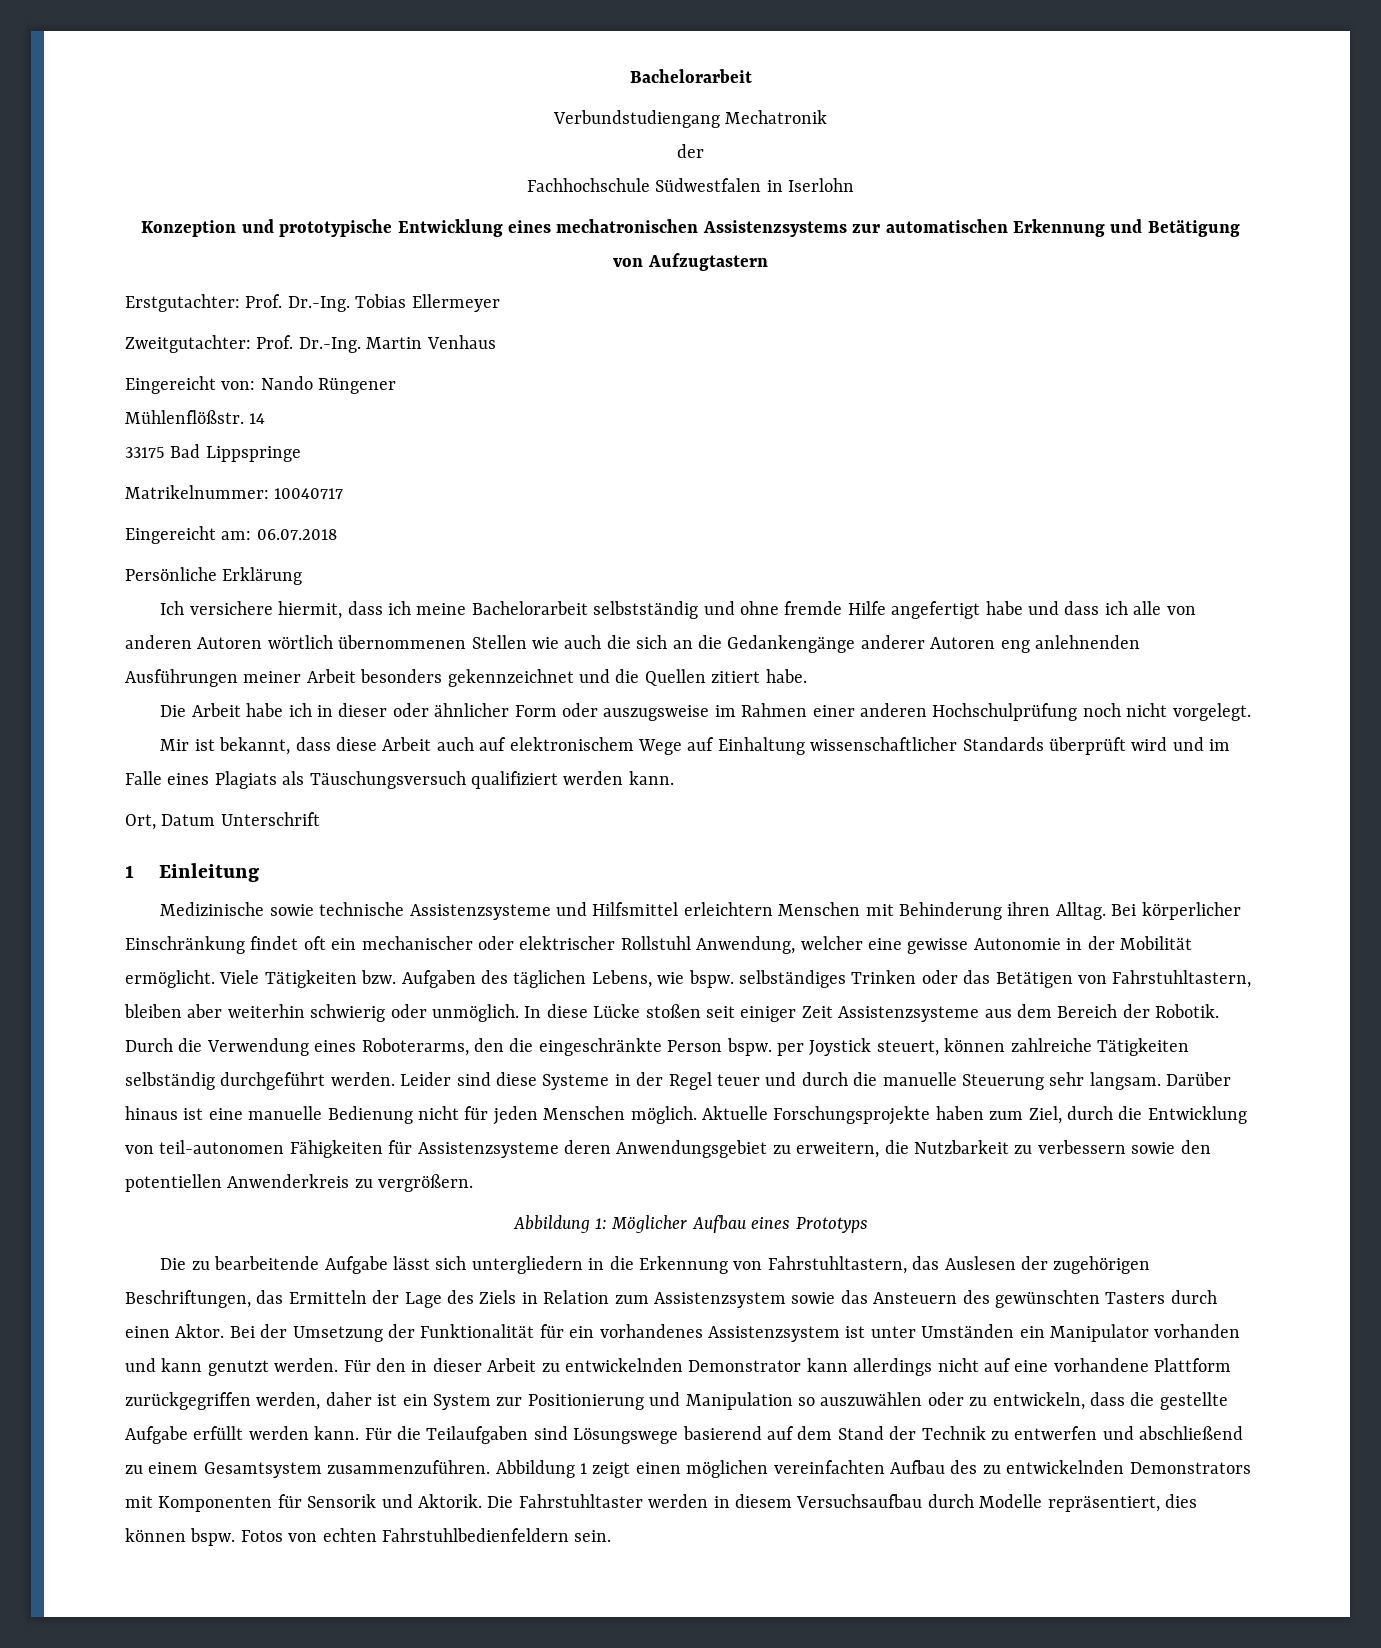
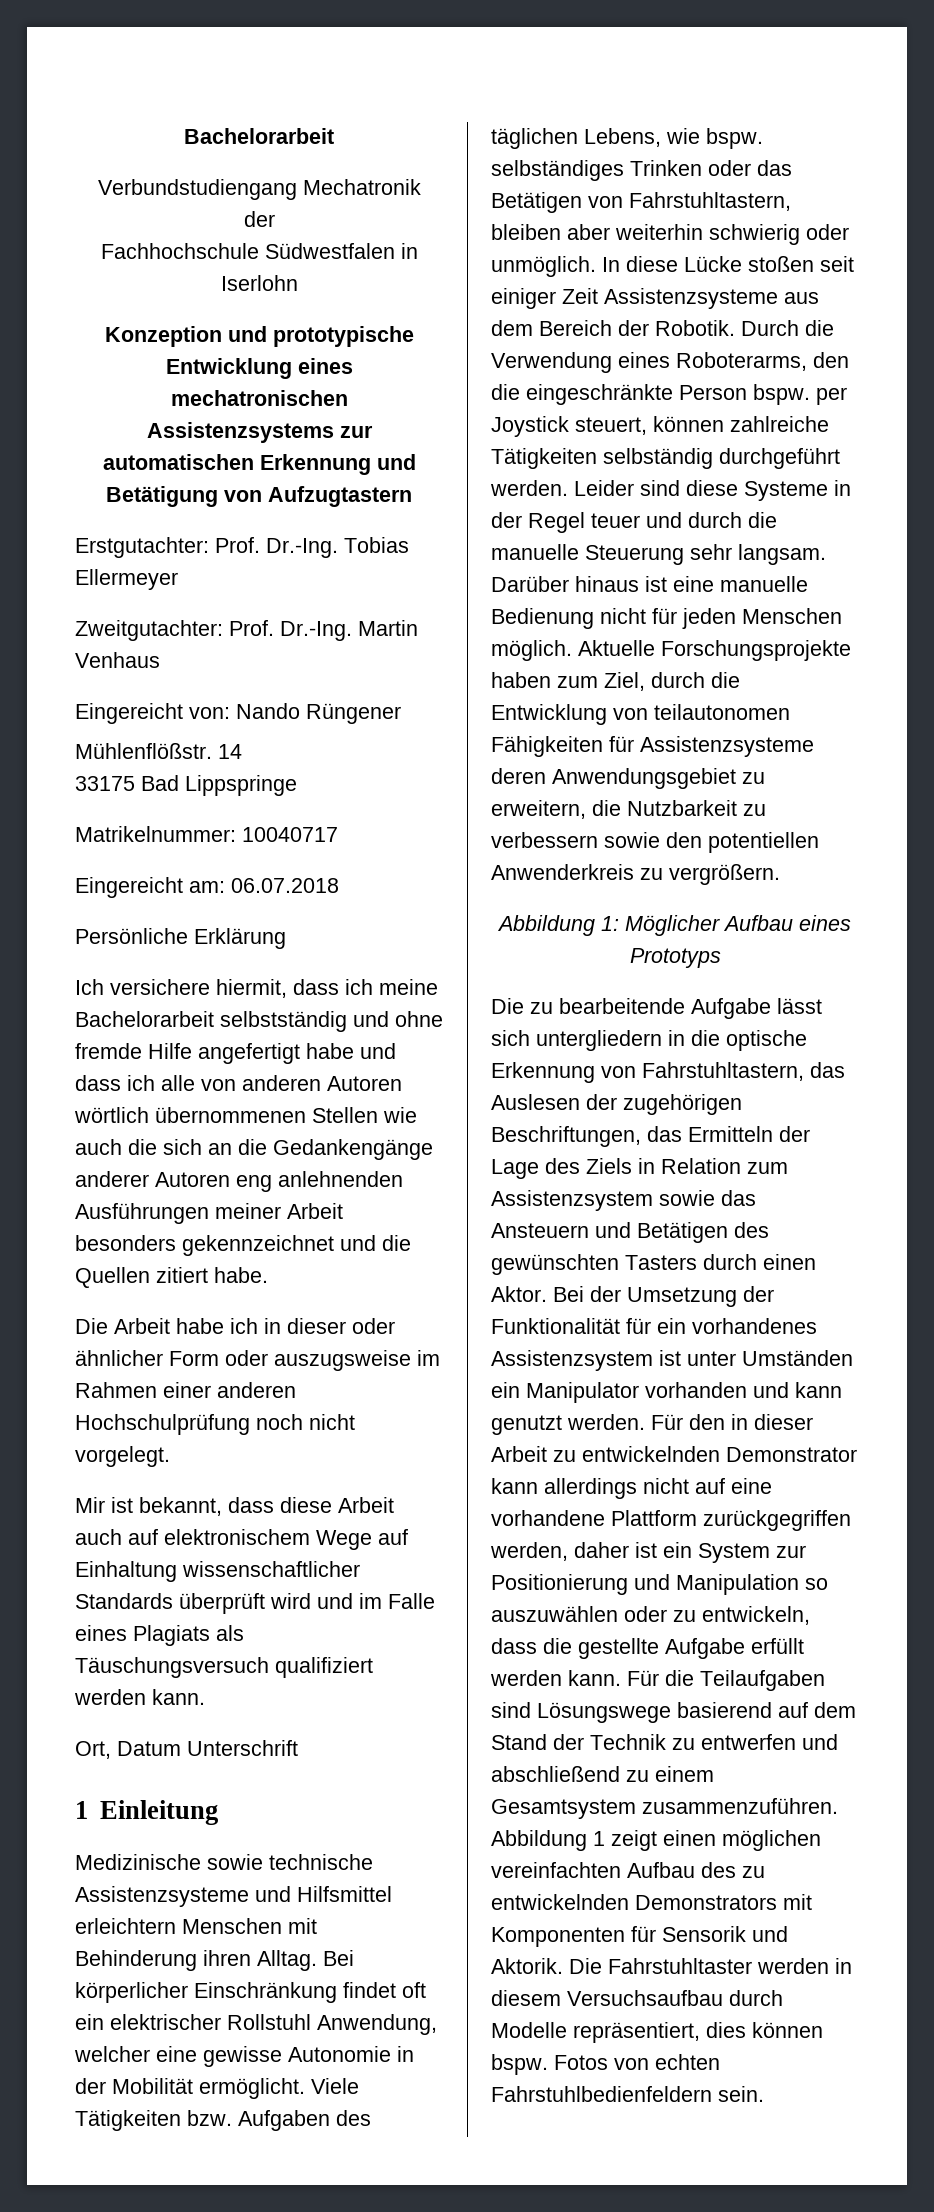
- Bei körperlicher Einschränkung findet oft ein mechanischer oder elektrischer Rollstuhl Anwendung, welcher eine gewisse Autonomie in der Mobilität ermöglicht.
+ Bei körperlicher Einschränkung findet oft ein elektrischer Rollstuhl Anwendung, welcher eine gewisse Autonomie in der Mobilität ermöglicht.
- Aktuelle Forschungsprojekte haben zum Ziel, durch die Entwicklung von teil-autonomen Fähigkeiten für Assistenzsysteme deren Anwendungsgebiet zu erweitern, die Nutzbarkeit zu verbessern sowie den potentiellen Anwenderkreis zu vergrößern.
+ Aktuelle Forschungsprojekte haben zum Ziel, durch die Entwicklung von teilautonomen Fähigkeiten für Assistenzsysteme deren Anwendungsgebiet zu erweitern, die Nutzbarkeit zu verbessern sowie den potentiellen Anwenderkreis zu vergrößern.
- Die zu bearbeitende Aufgabe lässt sich untergliedern in die Erkennung von Fahrstuhltastern, das Auslesen der zugehörigen Beschriftungen, das Ermitteln der Lage des Ziels in Relation zum Assistenzsystem sowie das Ansteuern des gewünschten Tasters durch einen Aktor.
+ Die zu bearbeitende Aufgabe lässt sich untergliedern in die optische Erkennung von Fahrstuhltastern, das Auslesen der zugehörigen Beschriftungen, das Ermitteln der Lage des Ziels in Relation zum Assistenzsystem sowie das Ansteuern und Betätigen des gewünschten Tasters durch einen Aktor.

